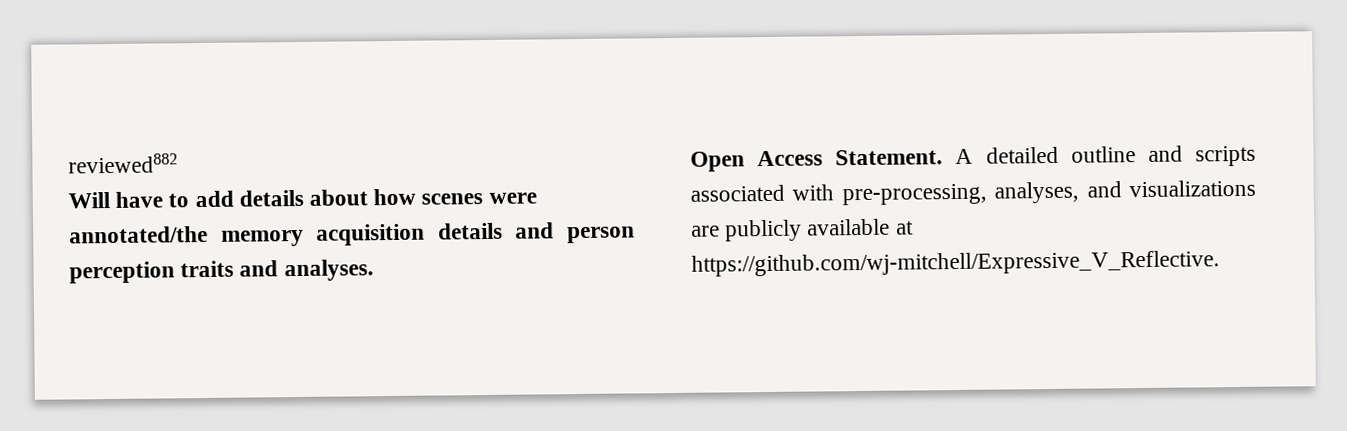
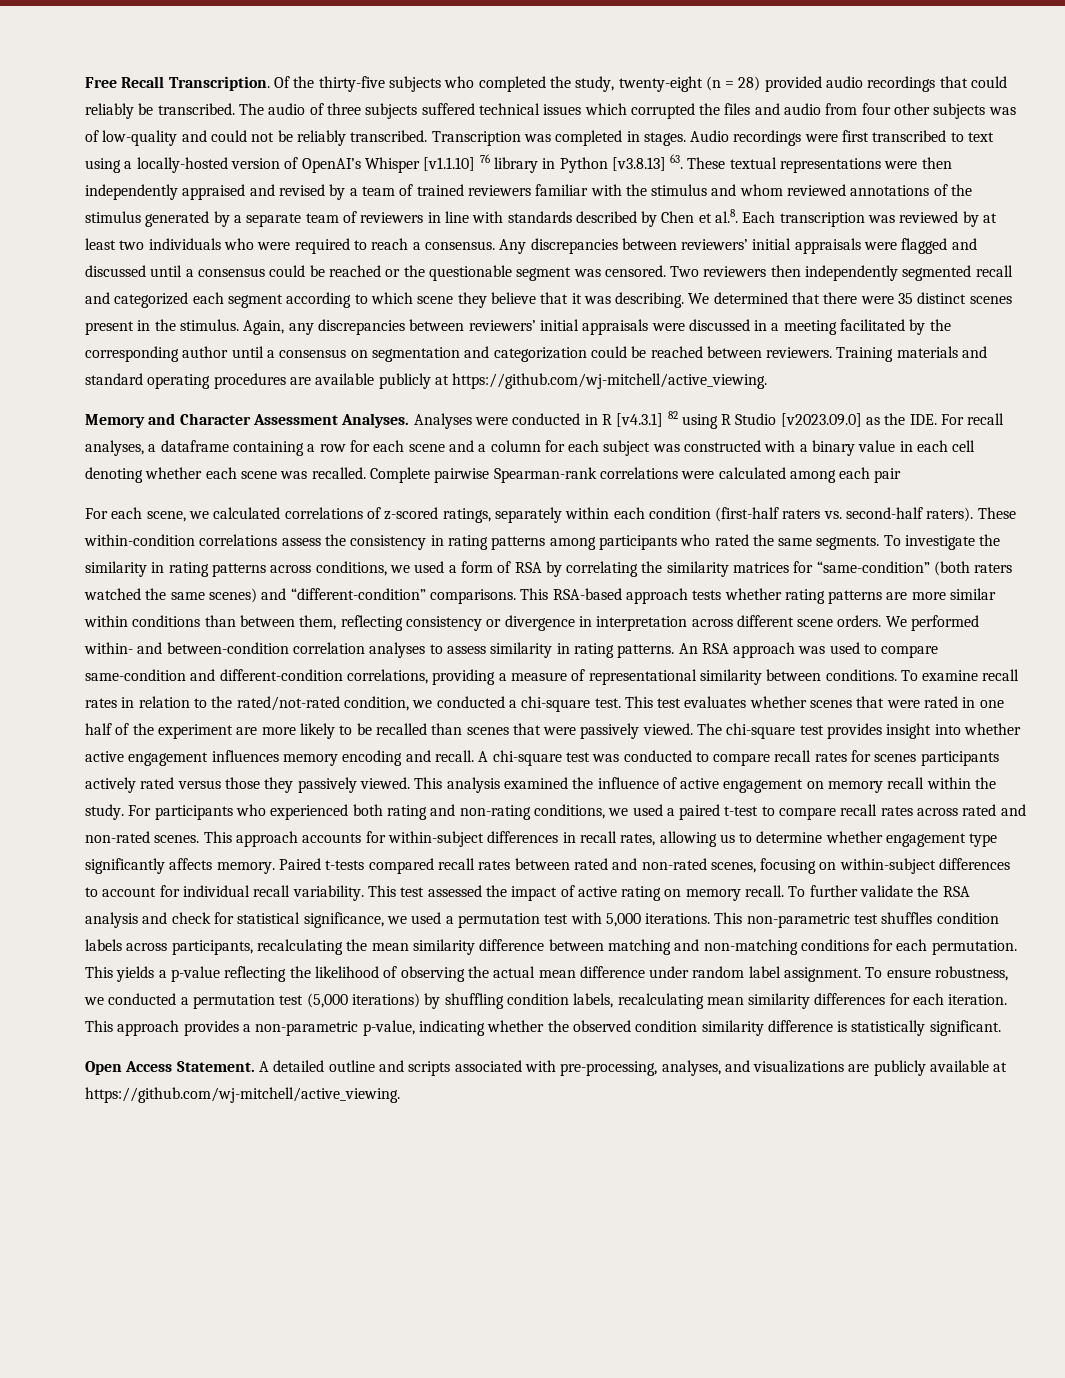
- reviewed882
- Will have to add details about how scenes were annotated/the memory acquisition details and person perception traits and analyses.
+ Free Recall Transcription. Of the thirty-five subjects who completed the study, twenty-eight (n = 28) provided audio recordings that could reliably be transcribed. The audio of three subjects suffered technical issues which corrupted the files and audio from four other subjects was of low-quality and could not be reliably transcribed. Transcription was completed in stages. Audio recordings were first transcribed to text using a locally-hosted version of OpenAI’s Whisper [v1.1.10] 76 library in Python [v3.8.13] 63. These textual representations were then independently appraised and revised by a team of trained reviewers familiar with the stimulus and whom reviewed annotations of the stimulus generated by a separate team of reviewers in line with standards described by Chen et al.8. Each transcription was reviewed by at least two individuals who were required to reach a consensus. Any discrepancies between reviewers’ initial appraisals were flagged and discussed until a consensus could be reached or the questionable segment was censored. Two reviewers then independently segmented recall and categorized each segment according to which scene they believe that it was describing. We determined that there were 35 distinct scenes present in the stimulus. Again, any discrepancies between reviewers’ initial appraisals were discussed in a meeting facilitated by the corresponding author until a consensus on segmentation and categorization could be reached between reviewers. Training materials and standard operating procedures are available publicly at https://github.com/wj-mitchell/active_viewing.
+ Memory and Character Assessment Analyses. Analyses were conducted in R [v4.3.1] 82 using R Studio [v2023.09.0] as the IDE. For recall analyses, a dataframe containing a row for each scene and a column for each subject was constructed with a binary value in each cell denoting whether each scene was recalled. Complete pairwise Spearman-rank correlations were calculated among each pair
+ For each scene, we calculated correlations of z-scored ratings, separately within each condition (first-half raters vs. second-half raters). These within-condition correlations assess the consistency in rating patterns among participants who rated the same segments. To investigate the similarity in rating patterns across conditions, we used a form of RSA by correlating the similarity matrices for “same-condition” (both raters watched the same scenes) and “different-condition” comparisons. This RSA-based approach tests whether rating patterns are more similar within conditions than between them, reflecting consistency or divergence in interpretation across different scene orders. We performed within- and between-condition correlation analyses to assess similarity in rating patterns. An RSA approach was used to compare same-condition and different-condition correlations, providing a measure of representational similarity between conditions. To examine recall rates in relation to the rated/not-rated condition, we conducted a chi-square test. This test evaluates whether scenes that were rated in one half of the experiment are more likely to be recalled than scenes that were passively viewed. The chi-square test provides insight into whether active engagement influences memory encoding and recall. A chi-square test was conducted to compare recall rates for scenes participants actively rated versus those they passively viewed. This analysis examined the influence of active engagement on memory recall within the study. For participants who experienced both rating and non-rating conditions, we used a paired t-test to compare recall rates across rated and non-rated scenes. This approach accounts for within-subject differences in recall rates, allowing us to determine whether engagement type significantly affects memory. Paired t-tests compared recall rates between rated and non-rated scenes, focusing on within-subject differences to account for individual recall variability. This test assessed the impact of active rating on memory recall. To further validate the RSA analysis and check for statistical significance, we used a permutation test with 5,000 iterations. This non-parametric test shuffles condition labels across participants, recalculating the mean similarity difference between matching and non-matching conditions for each permutation. This yields a p-value reflecting the likelihood of observing the actual mean difference under random label assignment. To ensure robustness, we conducted a permutation test (5,000 iterations) by shuffling condition labels, recalculating mean similarity differences for each iteration. This approach provides a non-parametric p-value, indicating whether the observed condition similarity difference is statistically significant.
- A detailed outline and scripts associated with pre-processing, analyses, and visualizations are publicly available at https://github.com/wj-mitchell/Expressive_V_Reflective.
+ A detailed outline and scripts associated with pre-processing, analyses, and visualizations are publicly available at https://github.com/wj-mitchell/active_viewing.

